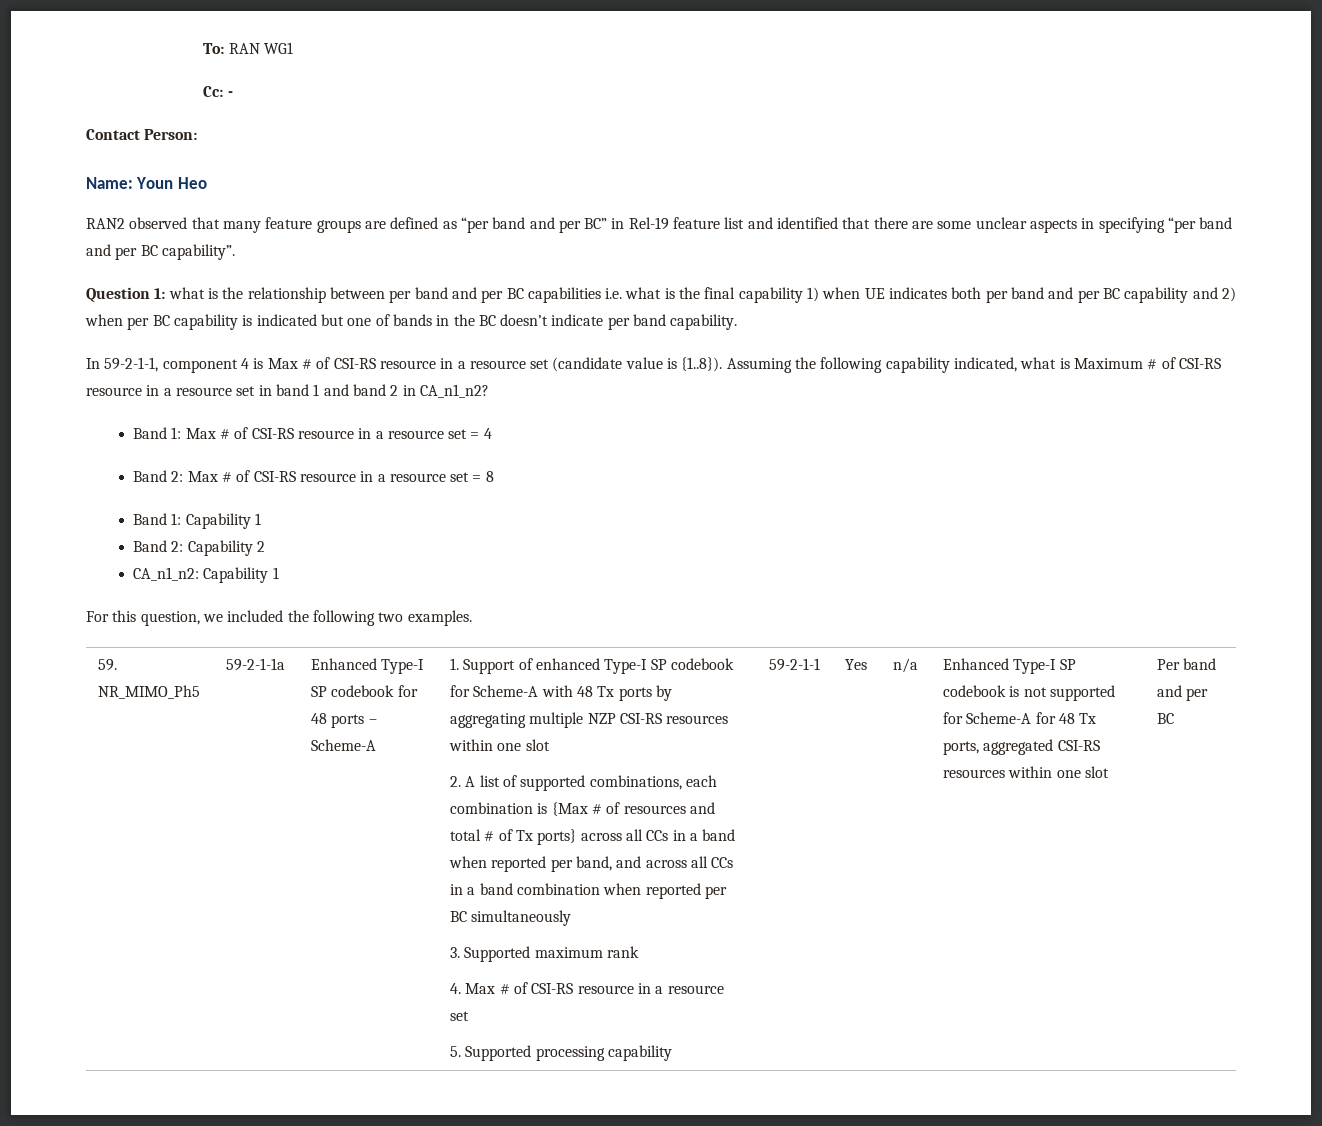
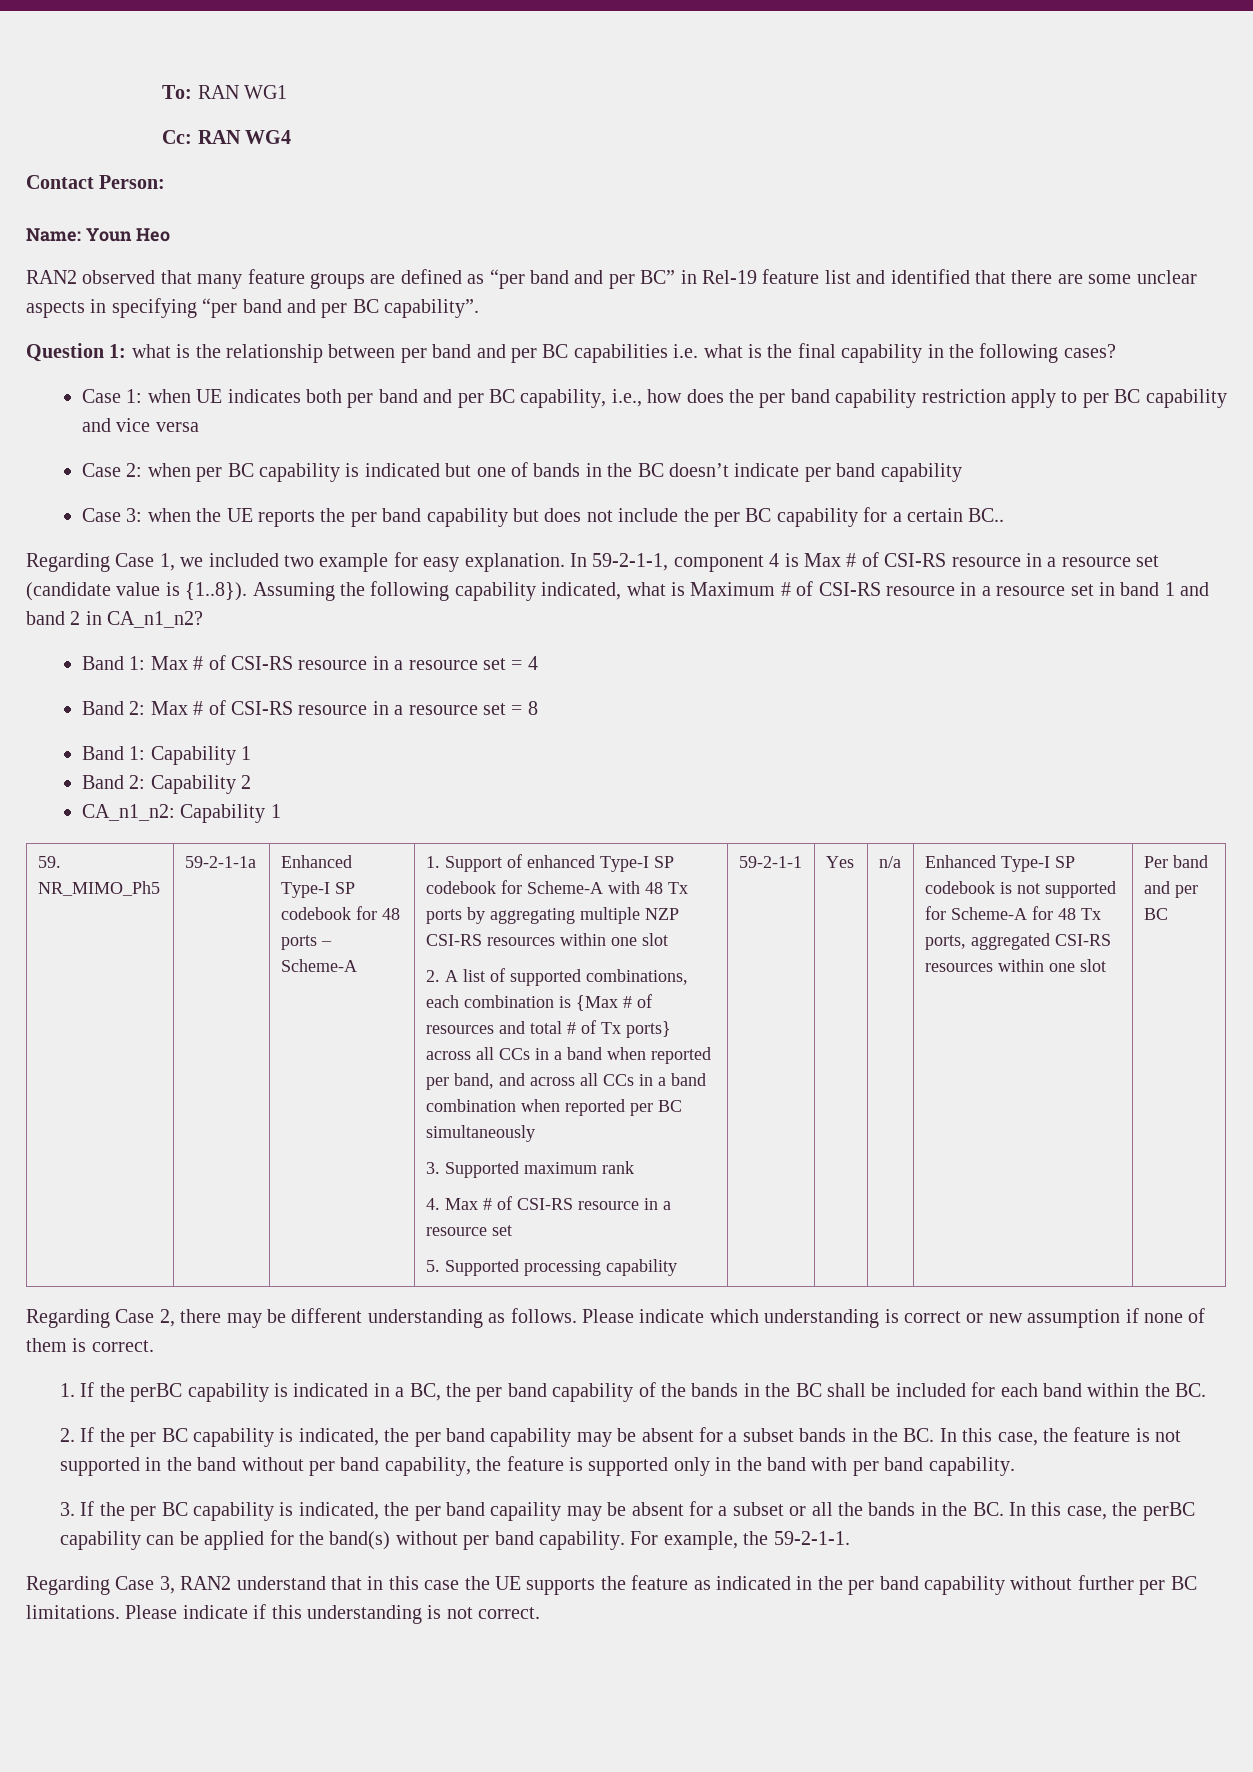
- Cc: -
+ Cc: RAN WG4
- what is the relationship between per band and per BC capabilities i.e. what is the final capability 1) when UE indicates both per band and per BC capability and 2) when per BC capability is indicated but one of bands in the BC doesn’t indicate per band capability.
- In 59-2-1-1, component 4 is Max # of CSI-RS resource in a resource set (candidate value is {1..8}). Assuming the following capability indicated, what is Maximum # of CSI-RS resource in a resource set in band 1 and band 2 in CA_n1_n2?
+ what is the relationship between per band and per BC capabilities i.e. what is the final capability in the following cases?
+ Case 1: when UE indicates both per band and per BC capability, i.e., how does the per band capability restriction apply to per BC capability and vice versa
+ Case 2: when per BC capability is indicated but one of bands in the BC doesn’t indicate per band capability
+ Case 3: when the UE reports the per band capability but does not include the per BC capability for a certain BC..
+ Regarding Case 1, we included two example for easy explanation. In 59-2-1-1, component 4 is Max # of CSI-RS resource in a resource set (candidate value is {1..8}). Assuming the following capability indicated, what is Maximum # of CSI-RS resource in a resource set in band 1 and band 2 in CA_n1_n2?
- For this question, we included the following two examples.
+ Regarding Case 2, there may be different understanding as follows. Please indicate which understanding is correct or new assumption if none of them is correct.
+ 1. If the perBC capability is indicated in a BC, the per band capability of the bands in the BC shall be included for each band within the BC.
+ 2. If the per BC capability is indicated, the per band capability may be absent for a subset bands in the BC. In this case, the feature is not supported in the band without per band capability, the feature is supported only in the band with per band capability.
+ 3. If the per BC capability is indicated, the per band capaility may be absent for a subset or all the bands in the BC. In this case, the perBC capability can be applied for the band(s) without per band capability. For example, the 59-2-1-1.
+ Regarding Case 3, RAN2 understand that in this case the UE supports the feature as indicated in the per band capability without further per BC limitations. Please indicate if this understanding is not correct.

